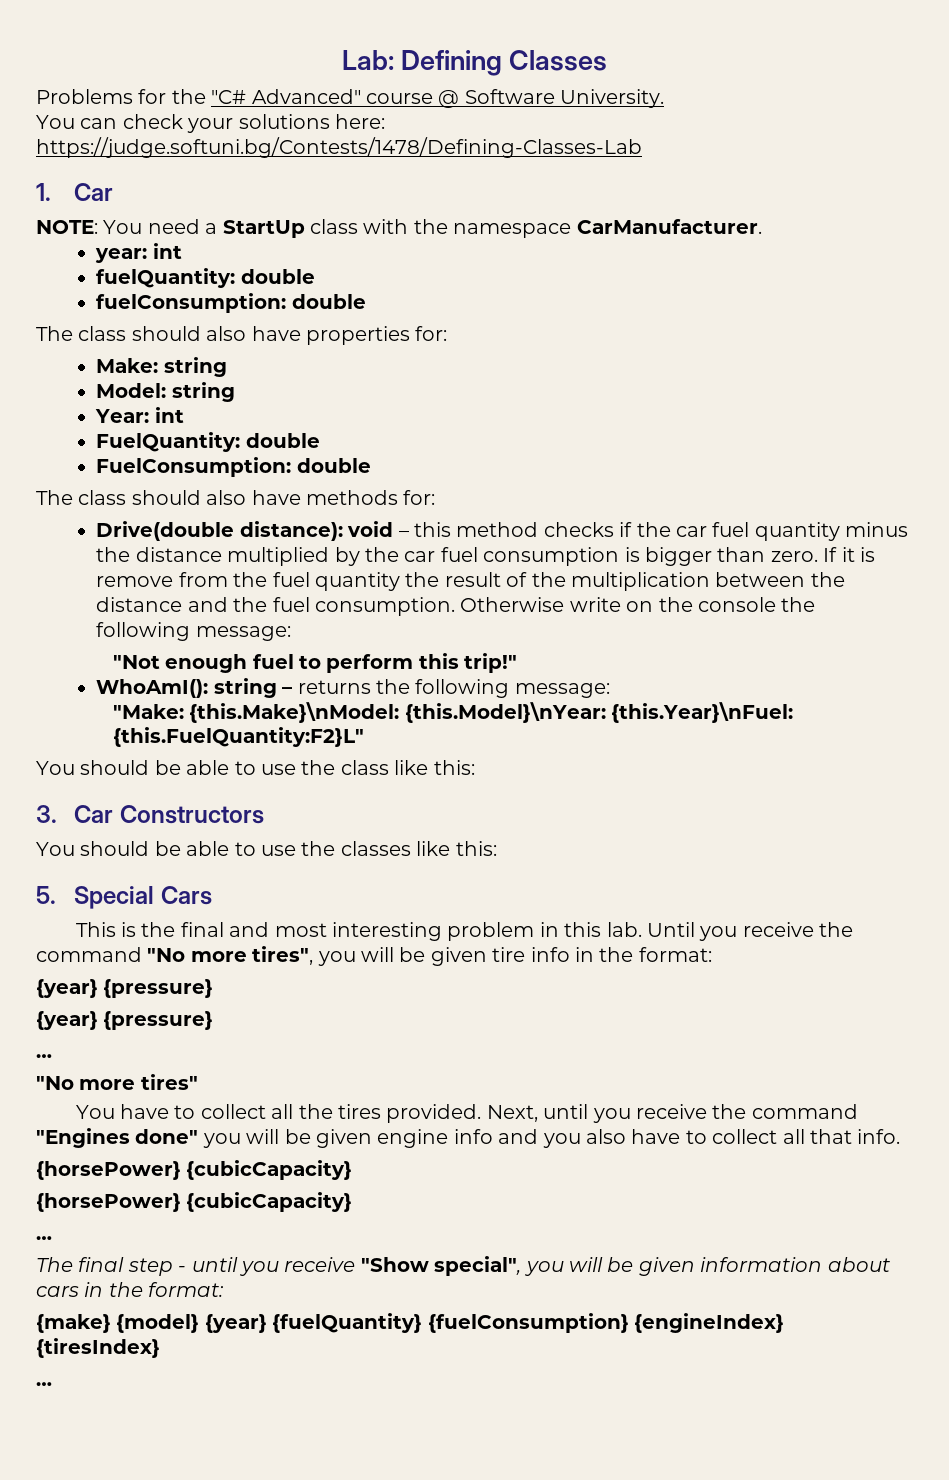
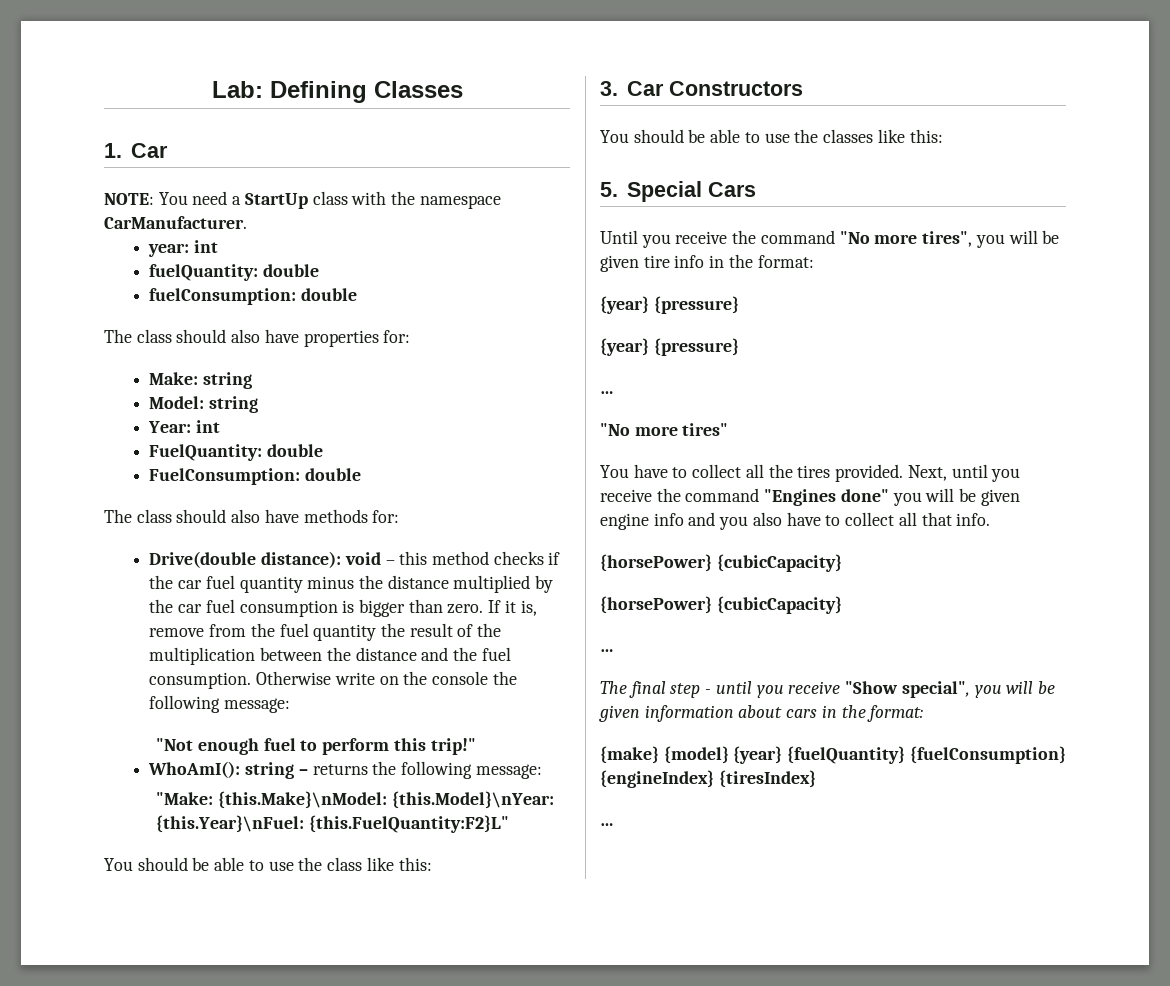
- Problems for the "C# Advanced" course @ Software University.
- You can check your solutions here: https://judge.softuni.bg/Contests/1478/Defining-Classes-Lab
- If it is remove from the fuel quantity the result of the multiplication between the distance and the fuel consumption.
+ If it is, remove from the fuel quantity the result of the multiplication between the distance and the fuel consumption.
- This is the final and most interesting problem in this lab.

